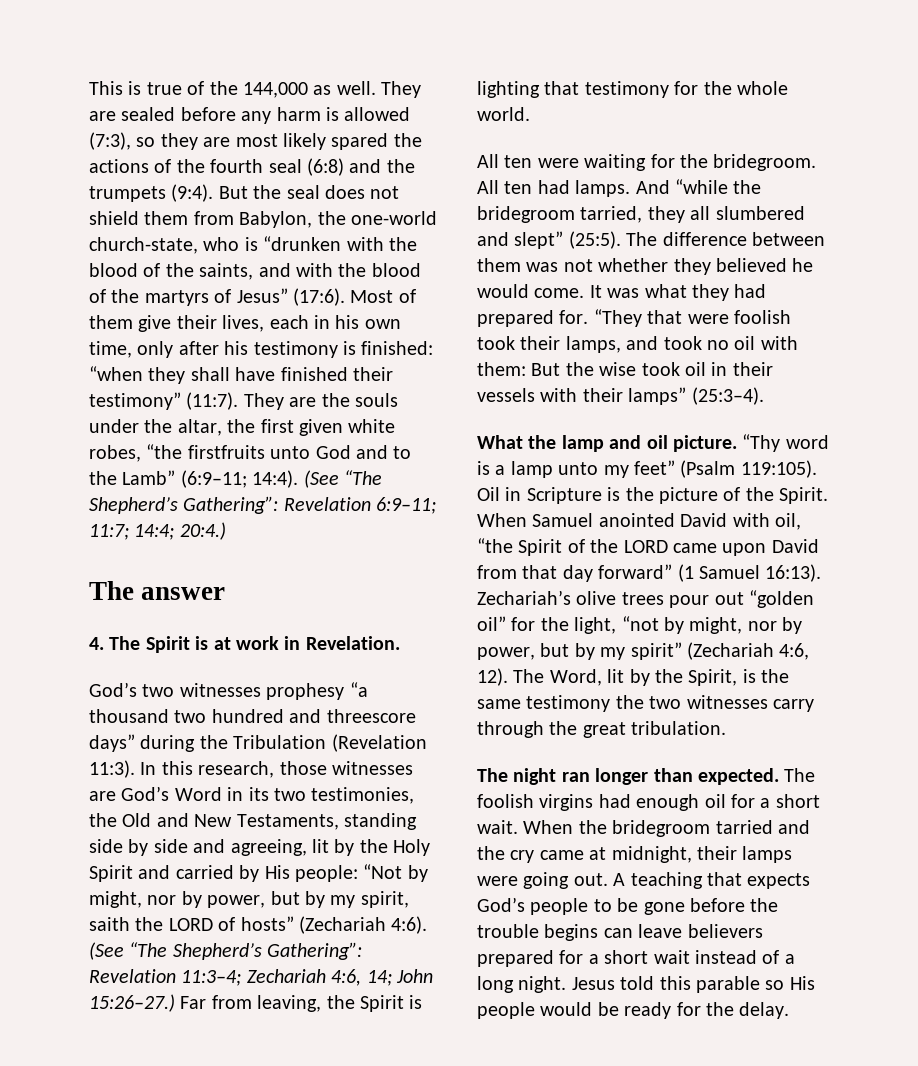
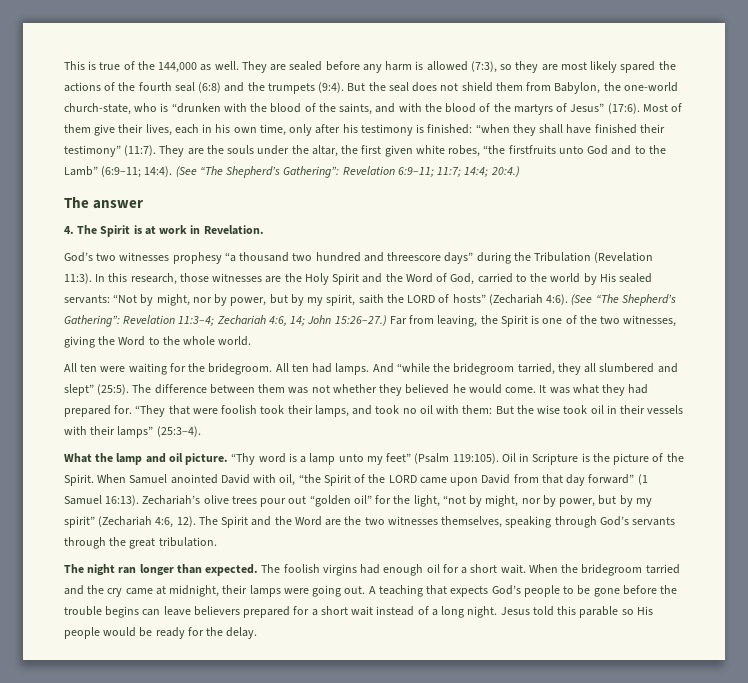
- In this research, those witnesses are God’s Word in its two testimonies, the Old and New Testaments, standing side by side and agreeing, lit by the Holy Spirit and carried by His people: “Not by might, nor by power, but by my spirit, saith the LORD of hosts” (Zechariah 4:6).
+ In this research, those witnesses are the Holy Spirit and the Word of God, carried to the world by His sealed servants: “Not by might, nor by power, but by my spirit, saith the LORD of hosts” (Zechariah 4:6).
- Far from leaving, the Spirit is lighting that testimony for the whole world.
+ Far from leaving, the Spirit is one of the two witnesses, giving the Word to the whole world.
- The Word, lit by the Spirit, is the same testimony the two witnesses carry through the great tribulation.
+ The Spirit and the Word are the two witnesses themselves, speaking through God’s servants through the great tribulation.

